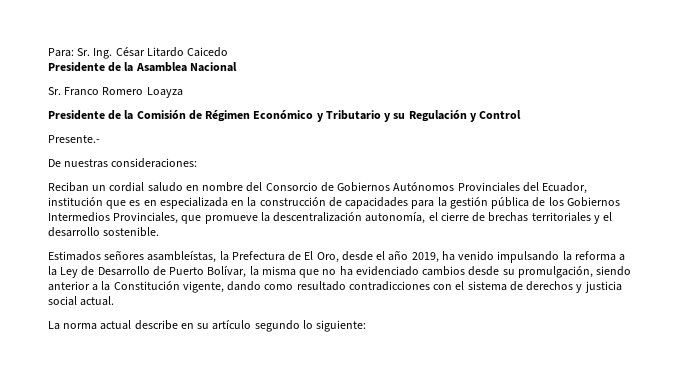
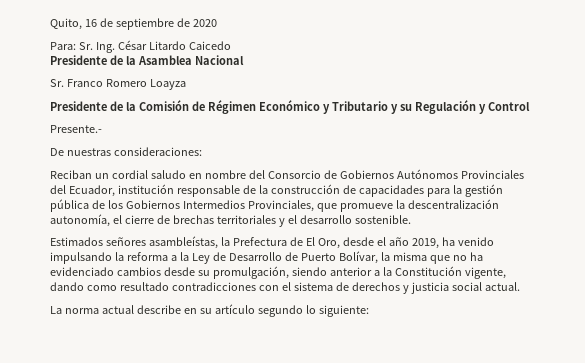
+ Quito, 16 de septiembre de 2020
- Reciban un cordial saludo en nombre del Consorcio de Gobiernos Autónomos Provinciales del Ecuador, institución que es en especializada en la construcción de capacidades para la gestión pública de los Gobiernos Intermedios Provinciales, que promueve la descentralización autonomía, el cierre de brechas territoriales y el desarrollo sostenible.
+ Reciban un cordial saludo en nombre del Consorcio de Gobiernos Autónomos Provinciales del Ecuador, institución responsable de la construcción de capacidades para la gestión pública de los Gobiernos Intermedios Provinciales, que promueve la descentralización autonomía, el cierre de brechas territoriales y el desarrollo sostenible.

